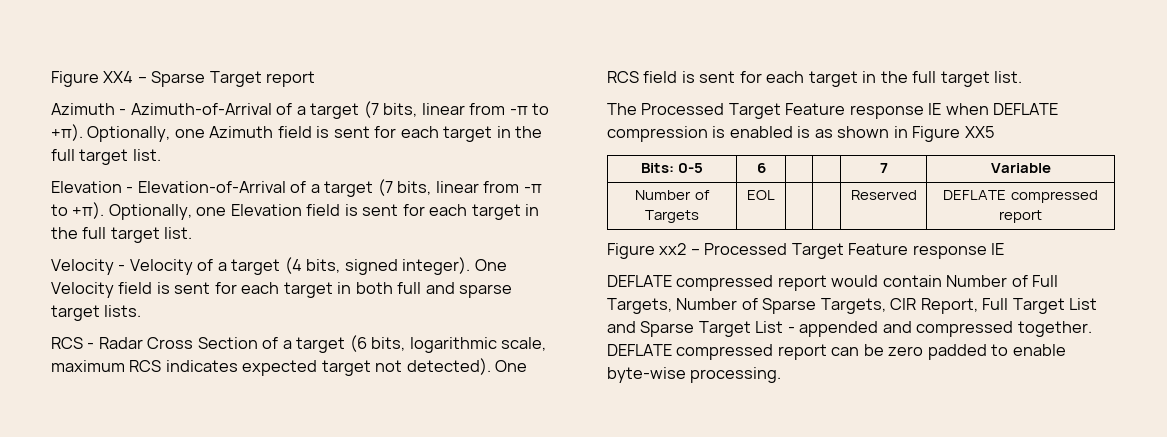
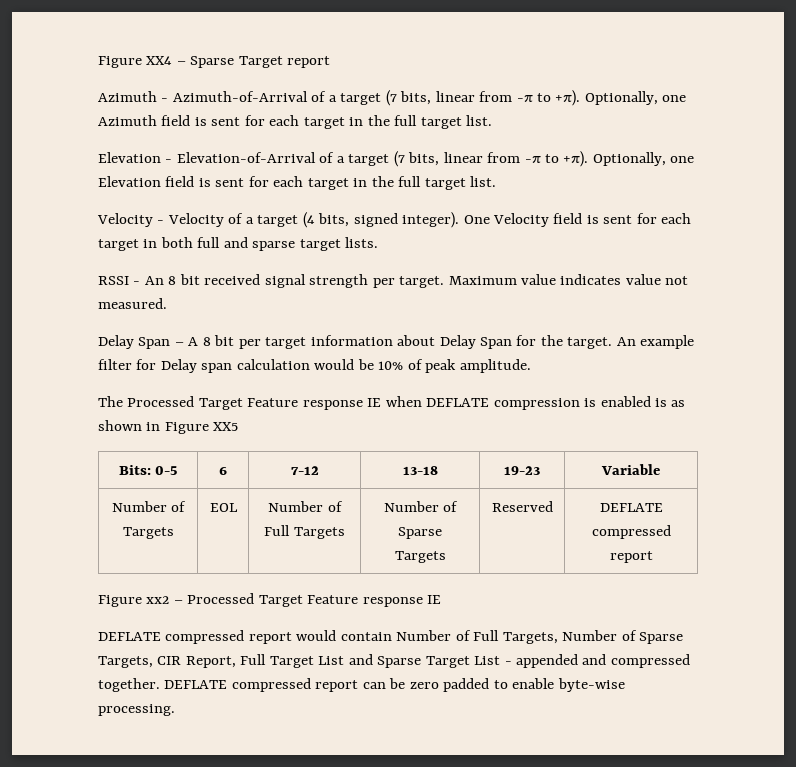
- RCS - Radar Cross Section of a target (6 bits, logarithmic scale, maximum RCS indicates expected target not detected). One RCS field is sent for each target in the full target list.
+ RSSI - An 8 bit received signal strength per target. Maximum value indicates value not measured.
+ Delay Span – A 8 bit per target information about Delay Span for the target. An example filter for Delay span calculation would be 10% of peak amplitude.
- Bits: 0-5 | 6 | | | 7 | Variable
+ Bits: 0-5 | 6 | 7-12 | 13-18 | 19-23 | Variable
- Number of Targets | EOL | | | Reserved | DEFLATE compressed report
+ Number of Targets | EOL | Number of Full Targets | Number of Sparse Targets | Reserved | DEFLATE compressed report

